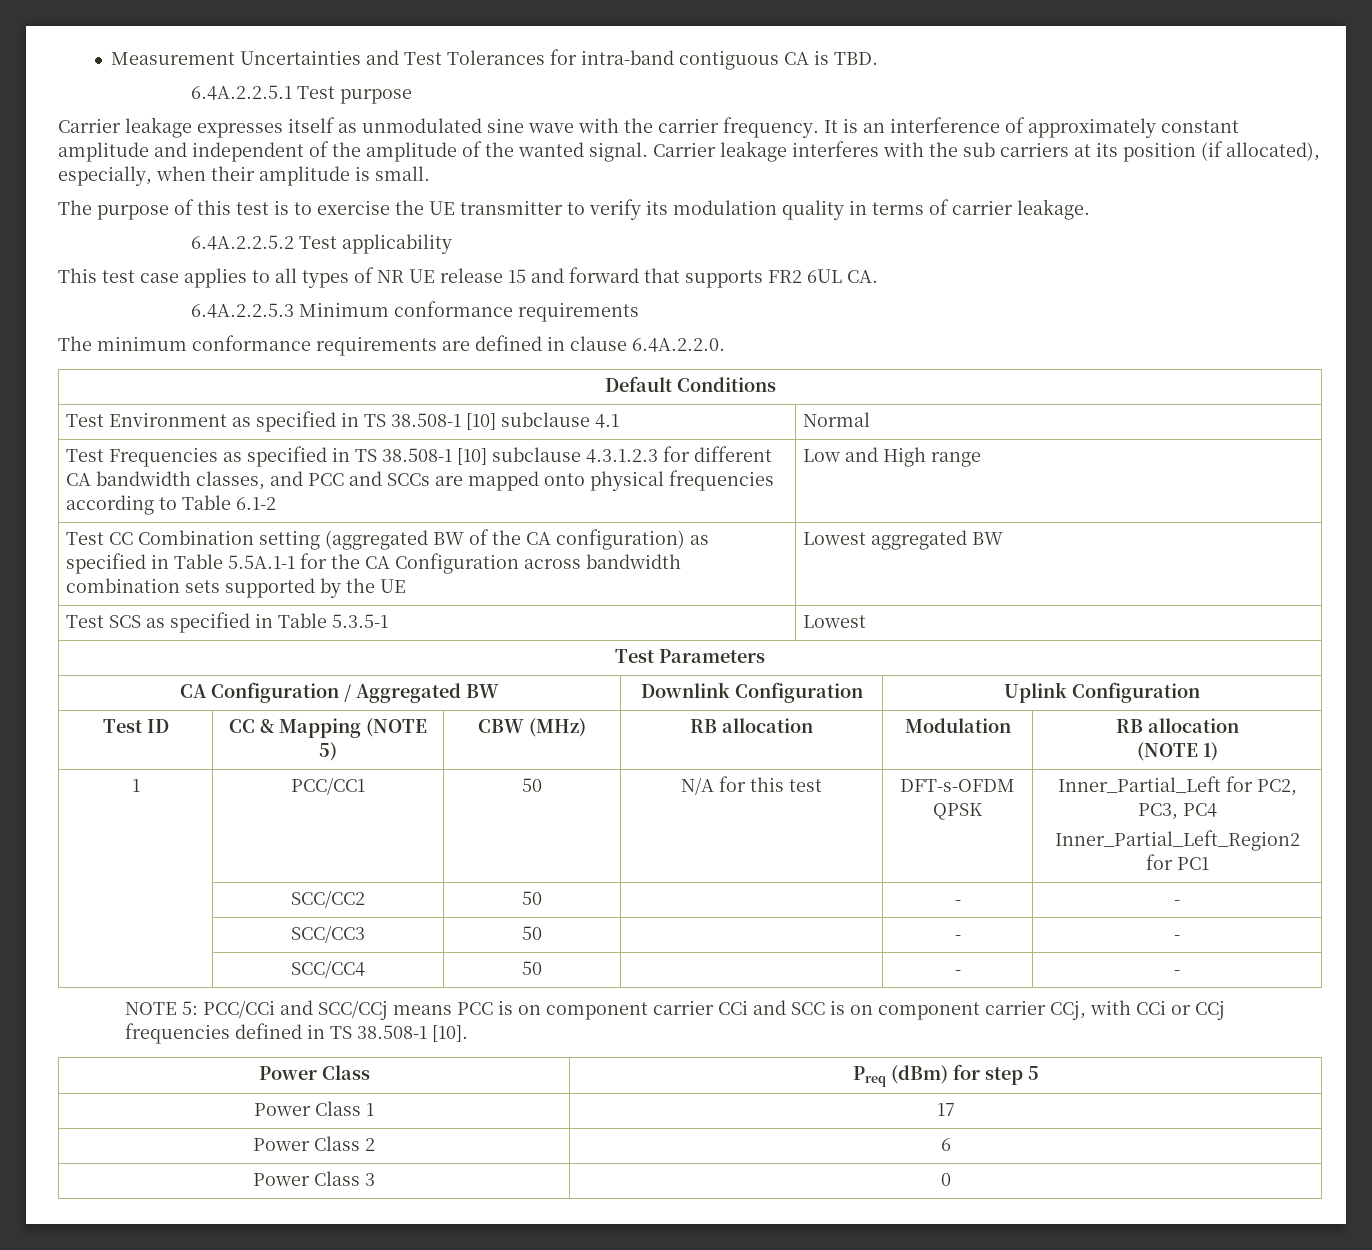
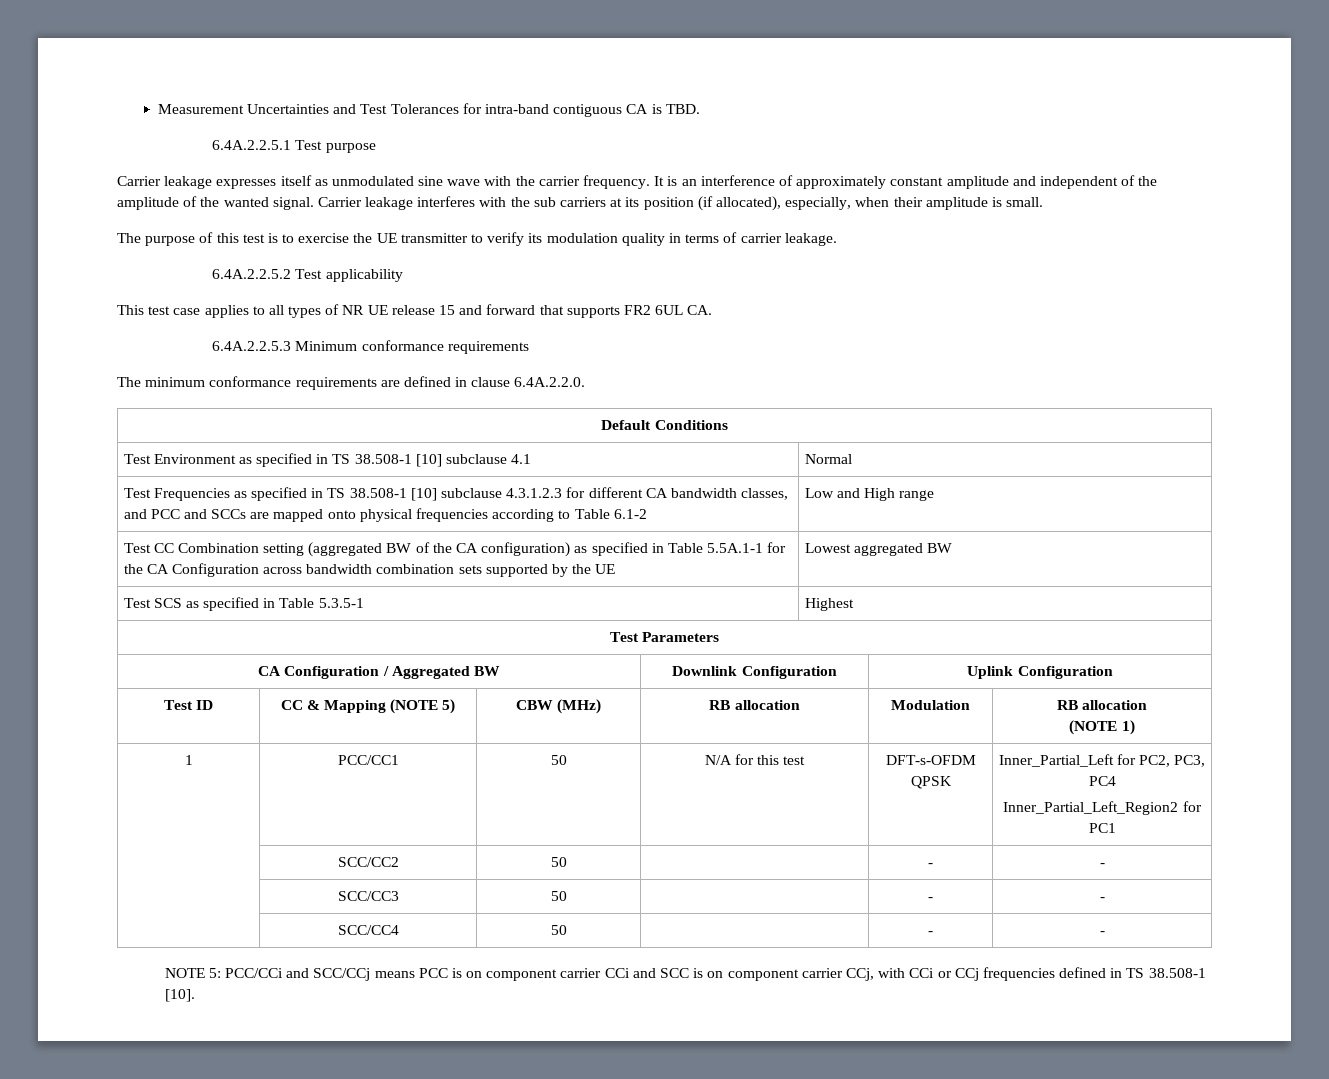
- Test SCS as specified in Table 5.3.5-1 | Lowest
+ Test SCS as specified in Table 5.3.5-1 | Highest
- Power Class | Preq (dBm) for step 5
- Power Class 1 | 17
- Power Class 2 | 6
- Power Class 3 | 0

